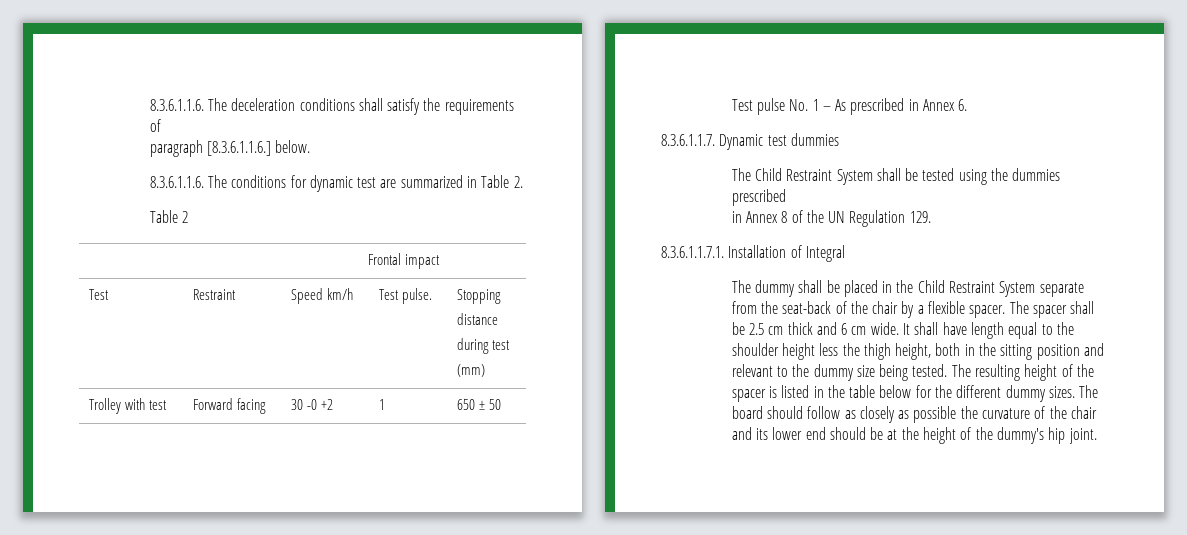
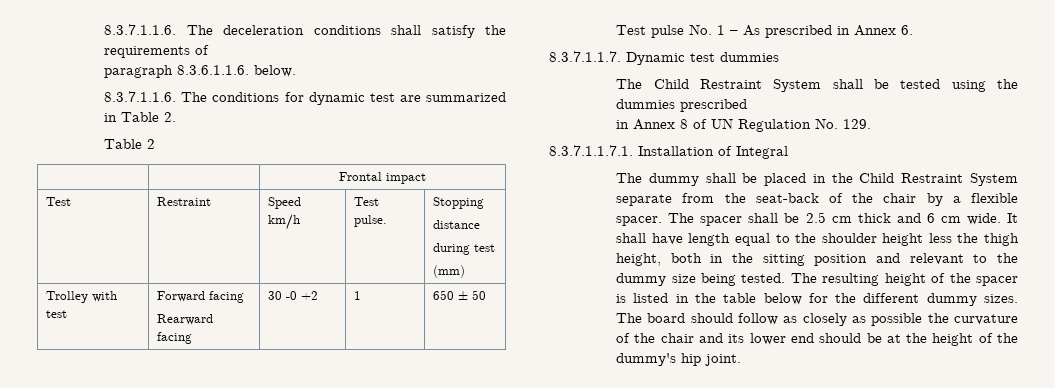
- 8.3.6.1.1.6. The deceleration conditions shall satisfy the requirements of
+ 8.3.7.1.1.6. The deceleration conditions shall satisfy the requirements of
- paragraph [8.3.6.1.1.6.] below.
+ paragraph 8.3.6.1.1.6. below.
- 8.3.6.1.1.6. The conditions for dynamic test are summarized in Table 2.
+ 8.3.7.1.1.6. The conditions for dynamic test are summarized in Table 2.
- Trolley with test | Forward facing | 30 -0 +2 | 1 | 650 ± 50
+ Trolley with test | Forward facing
+ Rearward facing | 30 -0 +2 | 1 | 650 ± 50
- 8.3.6.1.1.7. Dynamic test dummies
+ 8.3.7.1.1.7. Dynamic test dummies
- in Annex 8 of the UN Regulation 129.
+ in Annex 8 of UN Regulation No. 129.
- 8.3.6.1.1.7.1. Installation of Integral
+ 8.3.7.1.1.7.1. Installation of Integral

